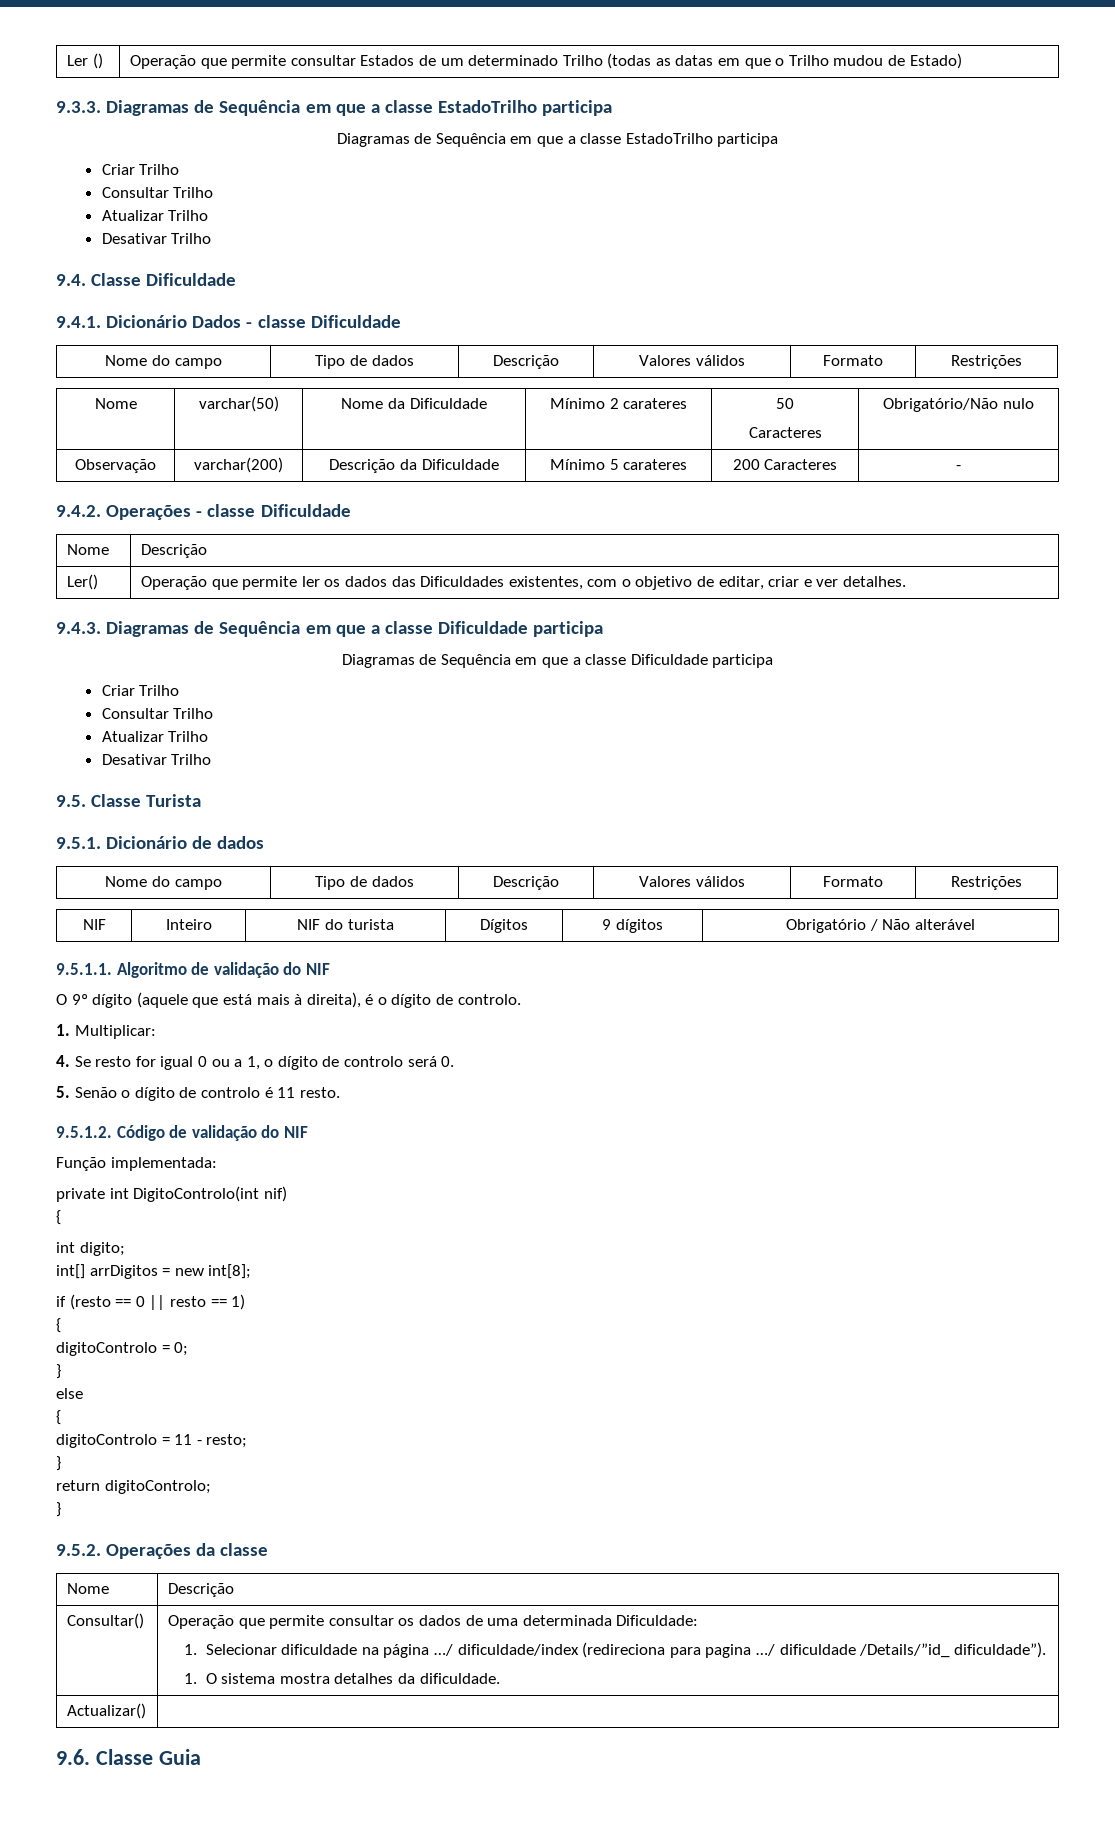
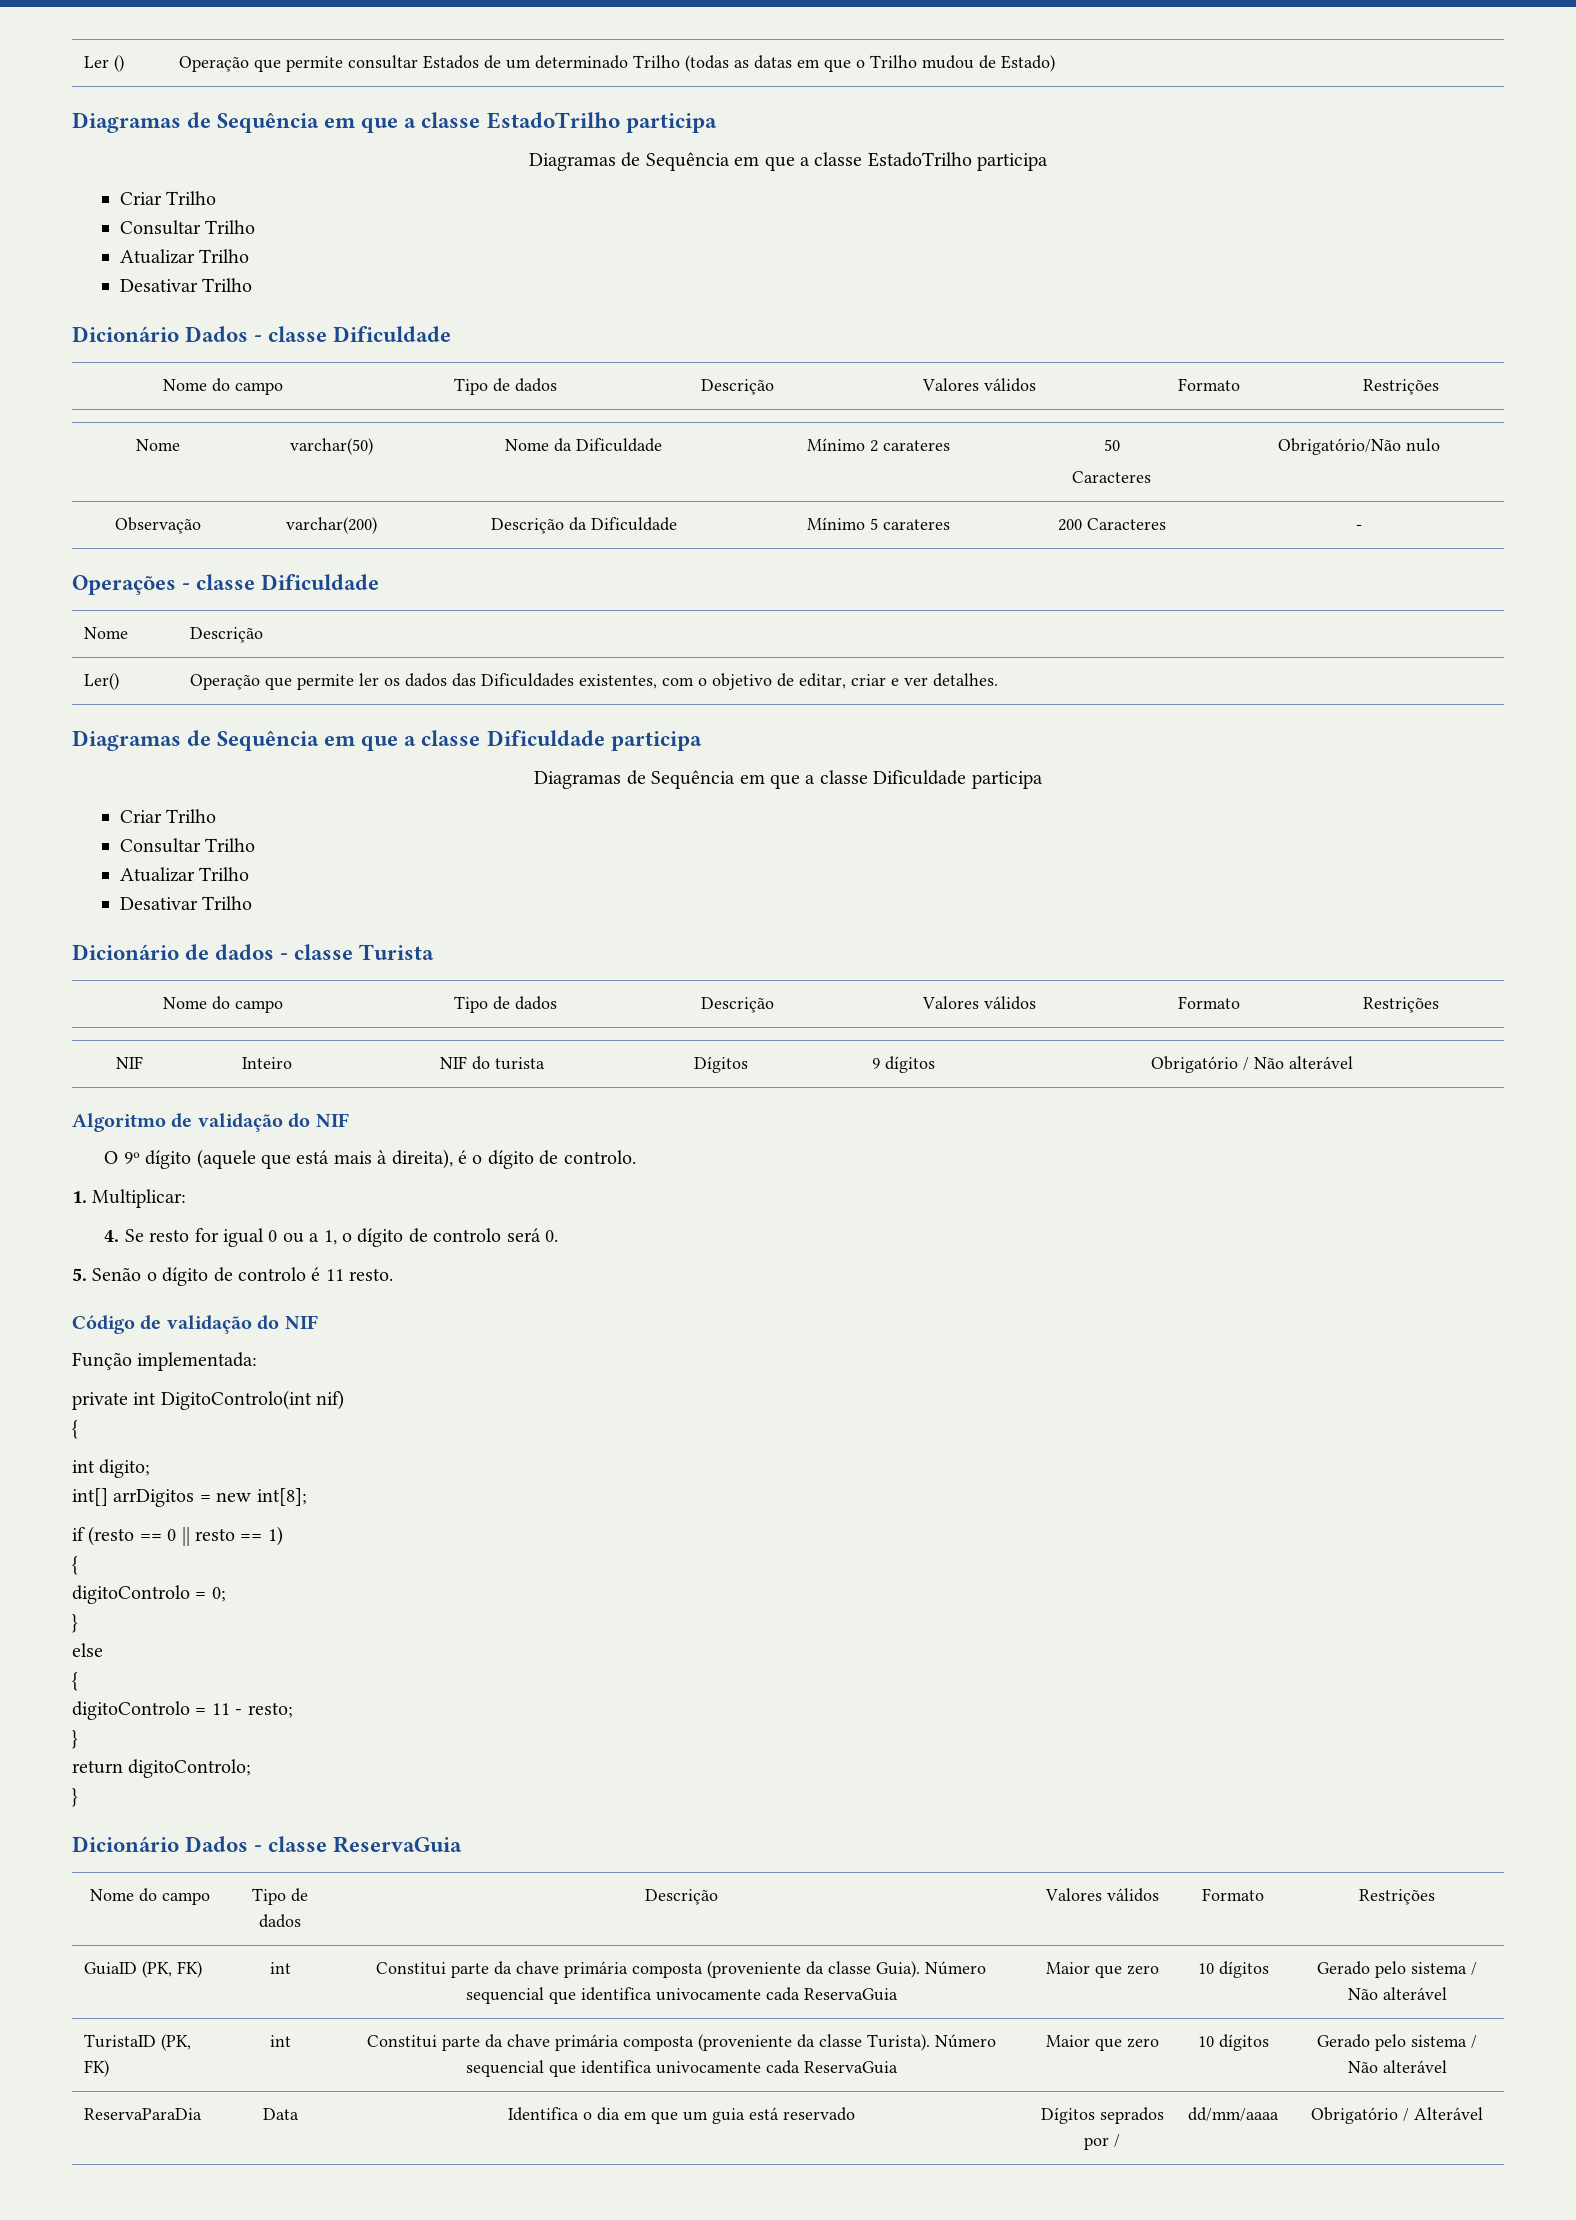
  Ler () | Operação que permite consultar Estados de um determinado Trilho (todas as datas em que o Trilho mudou de Estado)
- 9.3.3. Diagramas de Sequência em que a classe EstadoTrilho participa
+ Diagramas de Sequência em que a classe EstadoTrilho participa
- 9.4. Classe Dificuldade
- 9.4.1. Dicionário Dados - classe Dificuldade
+ Dicionário Dados - classe Dificuldade
- 9.4.2. Operações - classe Dificuldade
+ Operações - classe Dificuldade
  Ler() | Operação que permite ler os dados das Dificuldades existentes, com o objetivo de editar, criar e ver detalhes.
- 9.4.3. Diagramas de Sequência em que a classe Dificuldade participa
+ Diagramas de Sequência em que a classe Dificuldade participa
- 9.5. Classe Turista
- 9.5.1. Dicionário de dados
+ Dicionário de dados - classe Turista
- 9.5.1.1. Algoritmo de validação do NIF
+ Algoritmo de validação do NIF
- 9.5.1.2. Código de validação do NIF
+ Código de validação do NIF
- 9.5.2. Operações da classe
- Nome | Descrição
- Consultar() | Operação que permite consultar os dados de uma determinada Dificuldade:
- 1. Selecionar dificuldade na página …/ dificuldade/index (redireciona para pagina …/ dificuldade /Details/”id_ dificuldade”).
- 1. O sistema mostra detalhes da dificuldade.
- Actualizar() |
- 9.6. Classe Guia
+ Dicionário Dados - classe ReservaGuia
+ Nome do campo | Tipo de dados | Descrição | Valores válidos | Formato | Restrições
+ GuiaID (PK, FK) | int | Constitui parte da chave primária composta (proveniente da classe Guia). Número sequencial que identifica univocamente cada ReservaGuia | Maior que zero | 10 dígitos | Gerado pelo sistema / Não alterável
+ TuristaID (PK, FK) | int | Constitui parte da chave primária composta (proveniente da classe Turista). Número sequencial que identifica univocamente cada ReservaGuia | Maior que zero | 10 dígitos | Gerado pelo sistema / Não alterável
+ ReservaParaDia | Data | Identifica o dia em que um guia está reservado | Dígitos seprados por / | dd/mm/aaaa | Obrigatório / Alterável

